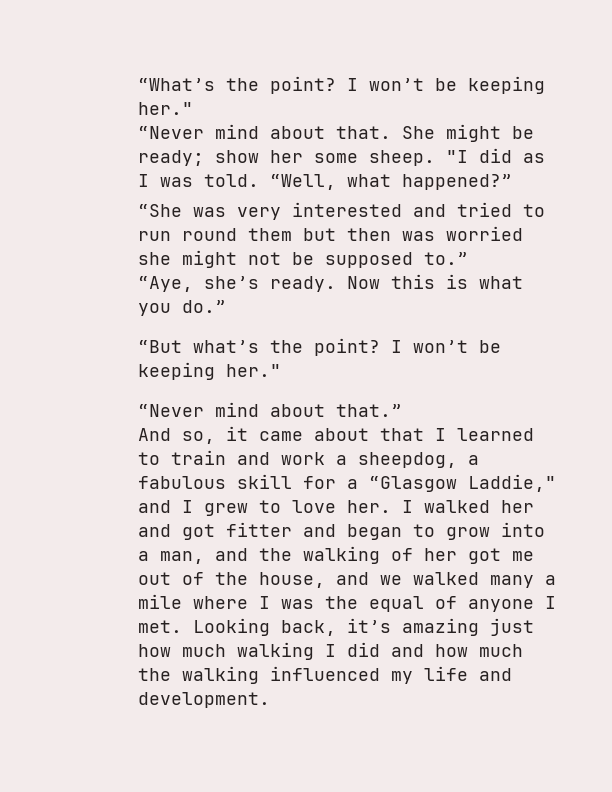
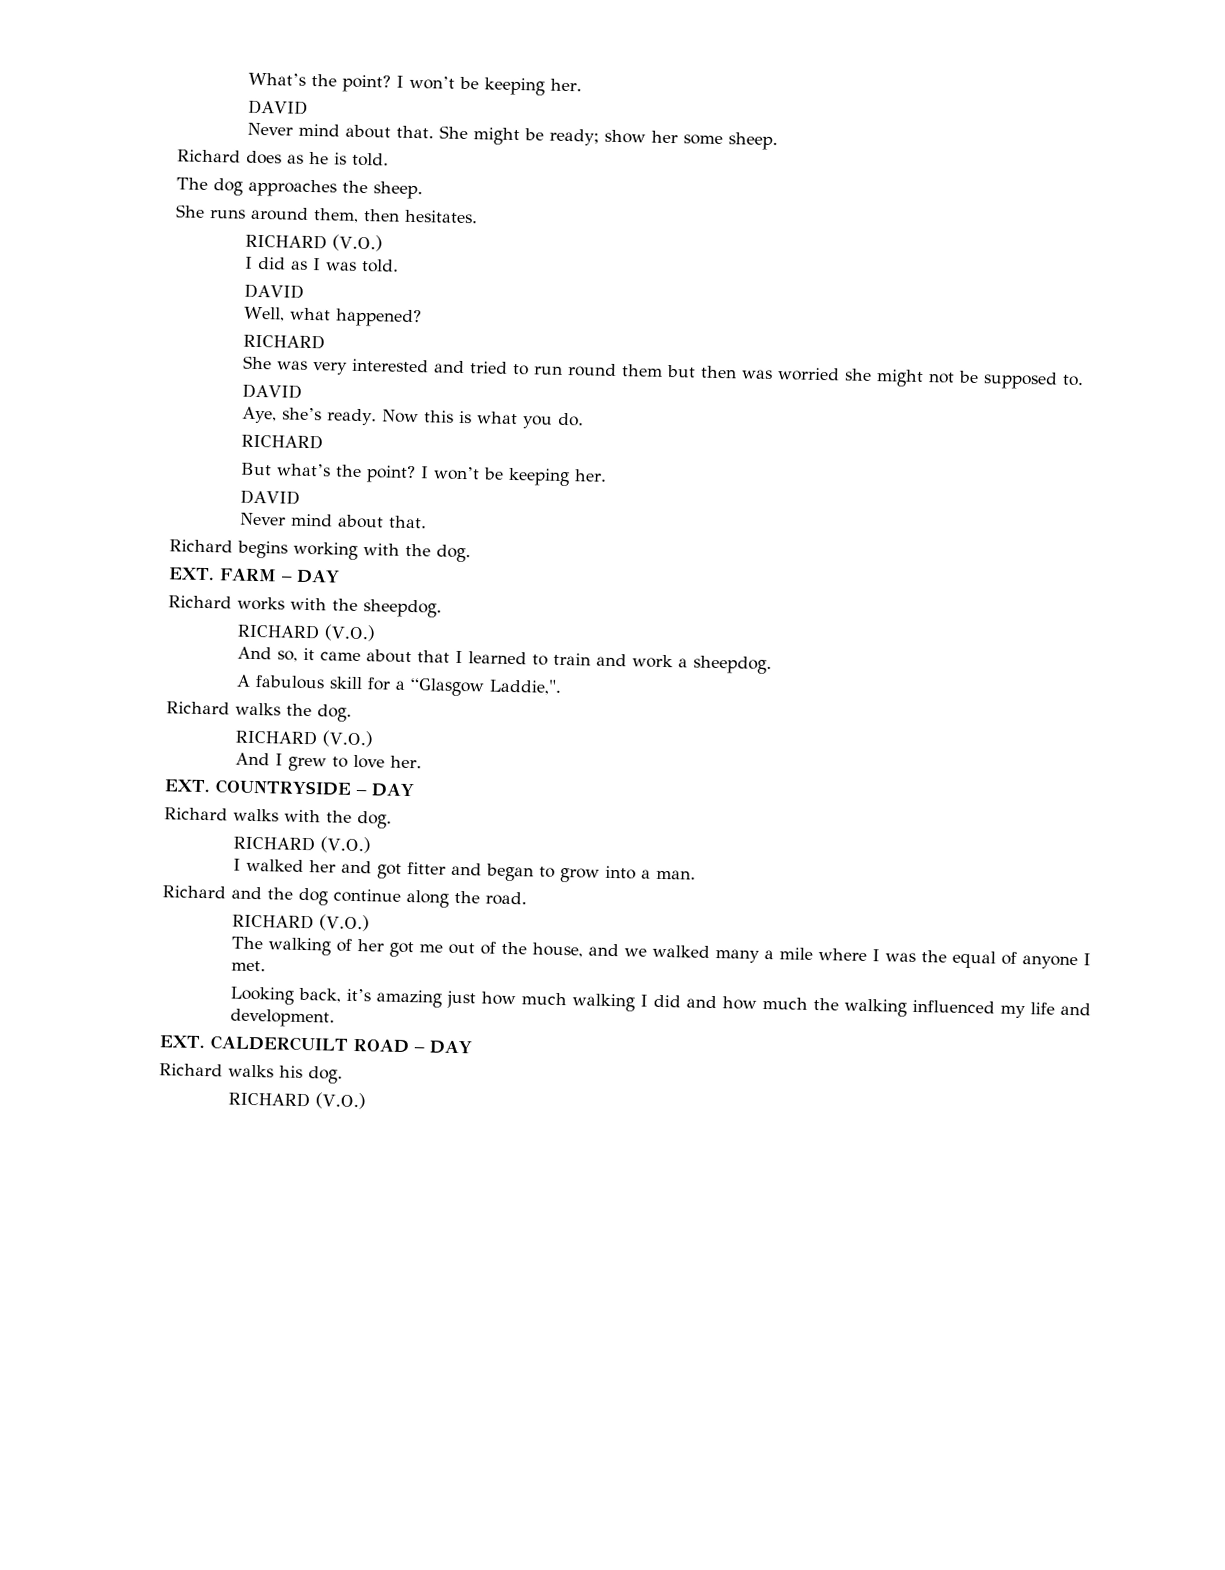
- “What’s the point? I won’t be keeping her."
- “Never mind about that.
+ What’s the point? I won’t be keeping her.
+ DAVID
+ Never mind about that.
- She might be ready; show her some sheep. "I did as I was told. “Well, what happened?”
- “She was very interested and tried to run round them but then was worried she might not be supposed to.”
- “Aye, she’s ready.
+ She might be ready; show her some sheep.
+ Richard does as he is told.
+ The dog approaches the sheep.
+ She runs around them, then hesitates.
+ RICHARD (V.O.)
+ I did as I was told.
+ DAVID
+ Well, what happened?
+ RICHARD
+ She was very interested and tried to run round them but then was worried she might not be supposed to.
+ DAVID
+ Aye, she’s ready.
- Now this is what you do.”
- “But what’s the point? I won’t be keeping her."
- “Never mind about that.”
+ Now this is what you do.
+ RICHARD
+ But what’s the point? I won’t be keeping her.
+ DAVID
+ Never mind about that.
+ Richard begins working with the dog.
+ EXT. FARM – DAY
+ Richard works with the sheepdog.
+ RICHARD (V.O.)
- And so, it came about that I learned to train and work a sheepdog, a fabulous skill for a “Glasgow Laddie," and I grew to love her. I walked her and got fitter and began to grow into a man, and the walking of her got me out of the house, and we walked many a mile where I was the equal of anyone I met. Looking back, it’s amazing just how much walking I did and how much the walking influenced my life and development.
+ And so, it came about that I learned to train and work a sheepdog.
+ A fabulous skill for a “Glasgow Laddie,".
+ Richard walks the dog.
+ RICHARD (V.O.)
+ And I grew to love her.
+ EXT. COUNTRYSIDE – DAY
+ Richard walks with the dog.
+ RICHARD (V.O.)
+ I walked her and got fitter and began to grow into a man.
+ Richard and the dog continue along the road.
+ RICHARD (V.O.)
+ The walking of her got me out of the house, and we walked many a mile where I was the equal of anyone I met.
+ Looking back, it’s amazing just how much walking I did and how much the walking influenced my life and development.
+ EXT. CALDERCUILT ROAD – DAY
+ Richard walks his dog.
+ RICHARD (V.O.)

